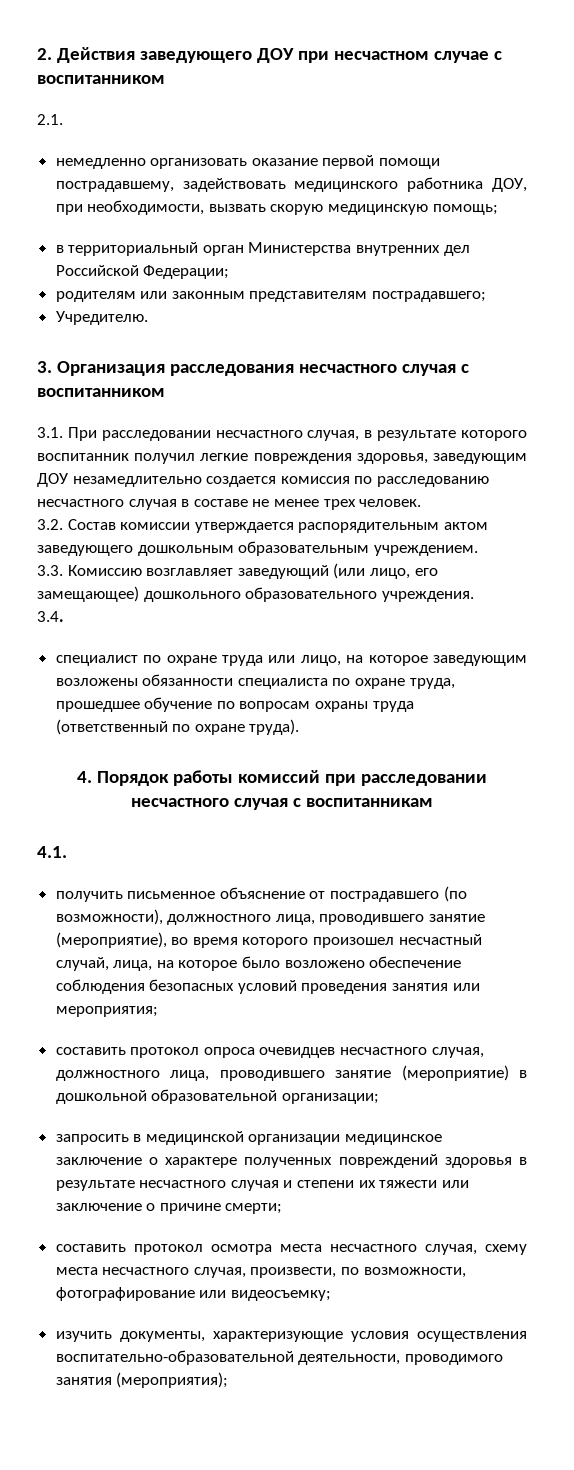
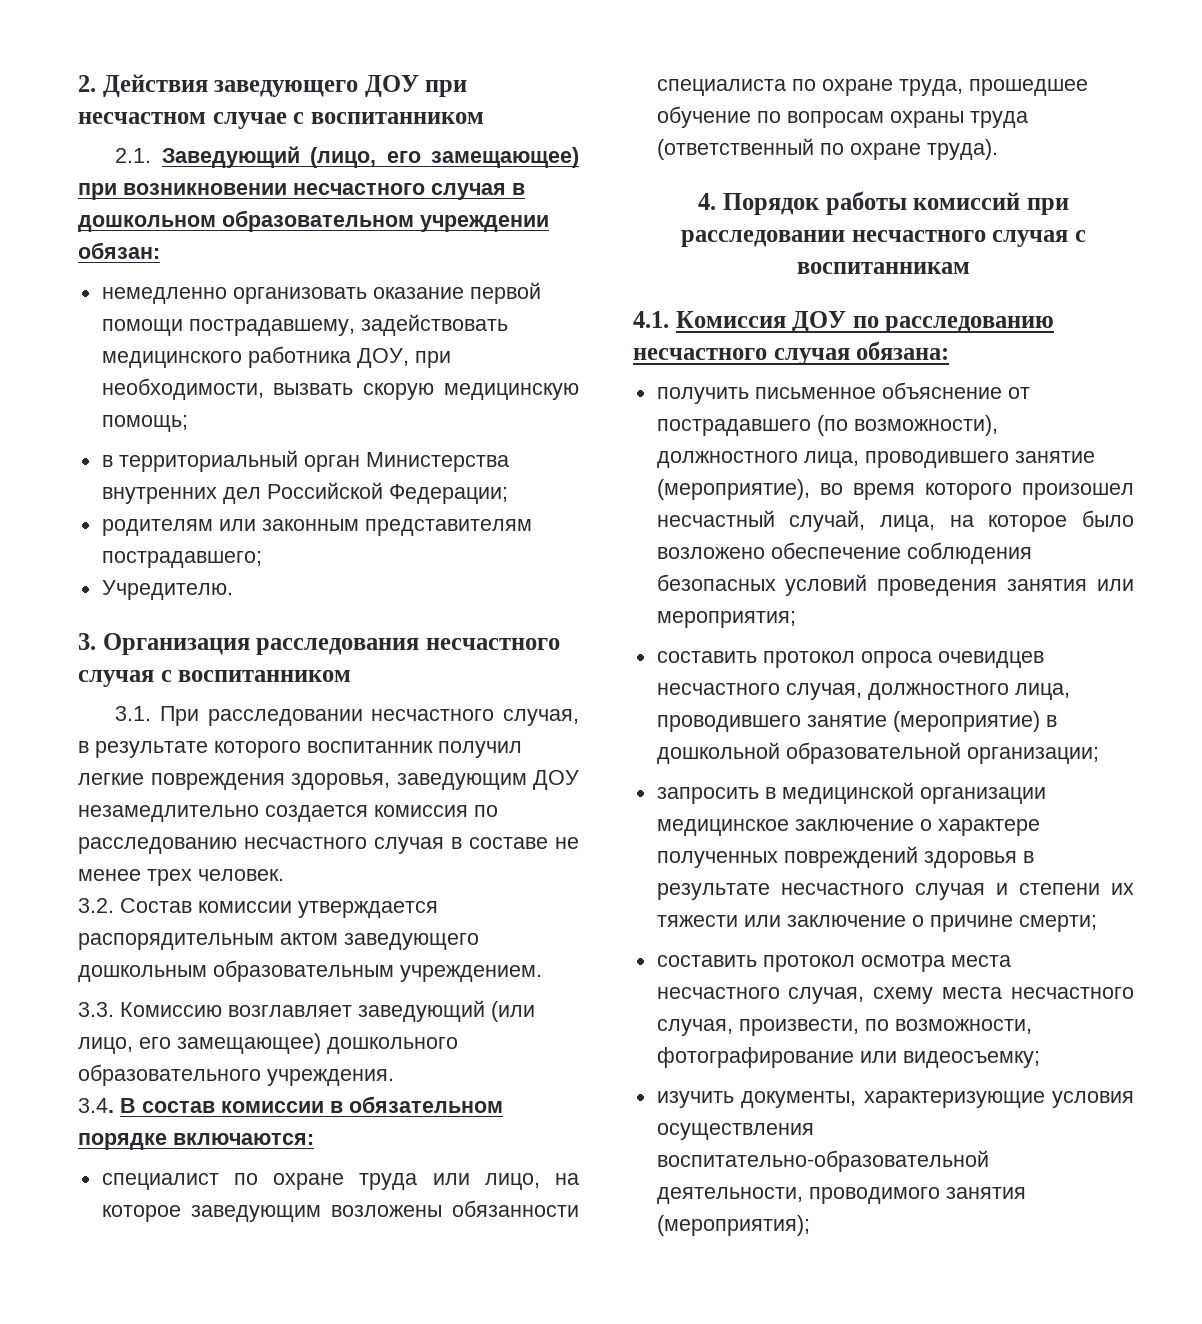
- 2.1.
+ 2.1. Заведующий (лицо, его замещающее) при возникновении несчастного случая в дошкольном образовательном учреждении обязан:
- 3.4.
+ 3.4. В состав комиссии в обязательном порядке включаются:
- 4.1.
+ 4.1. Комиссия ДОУ по расследованию несчастного случая обязана:

